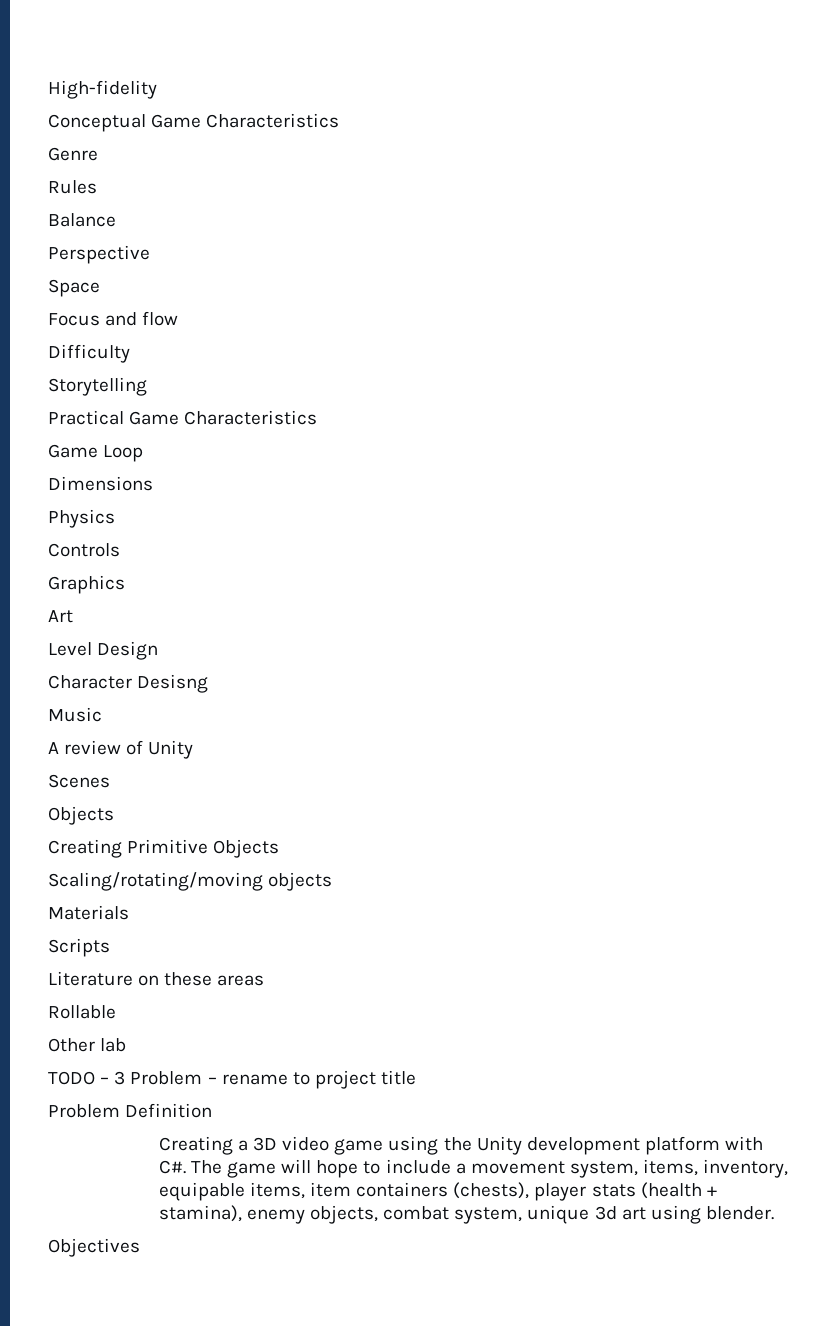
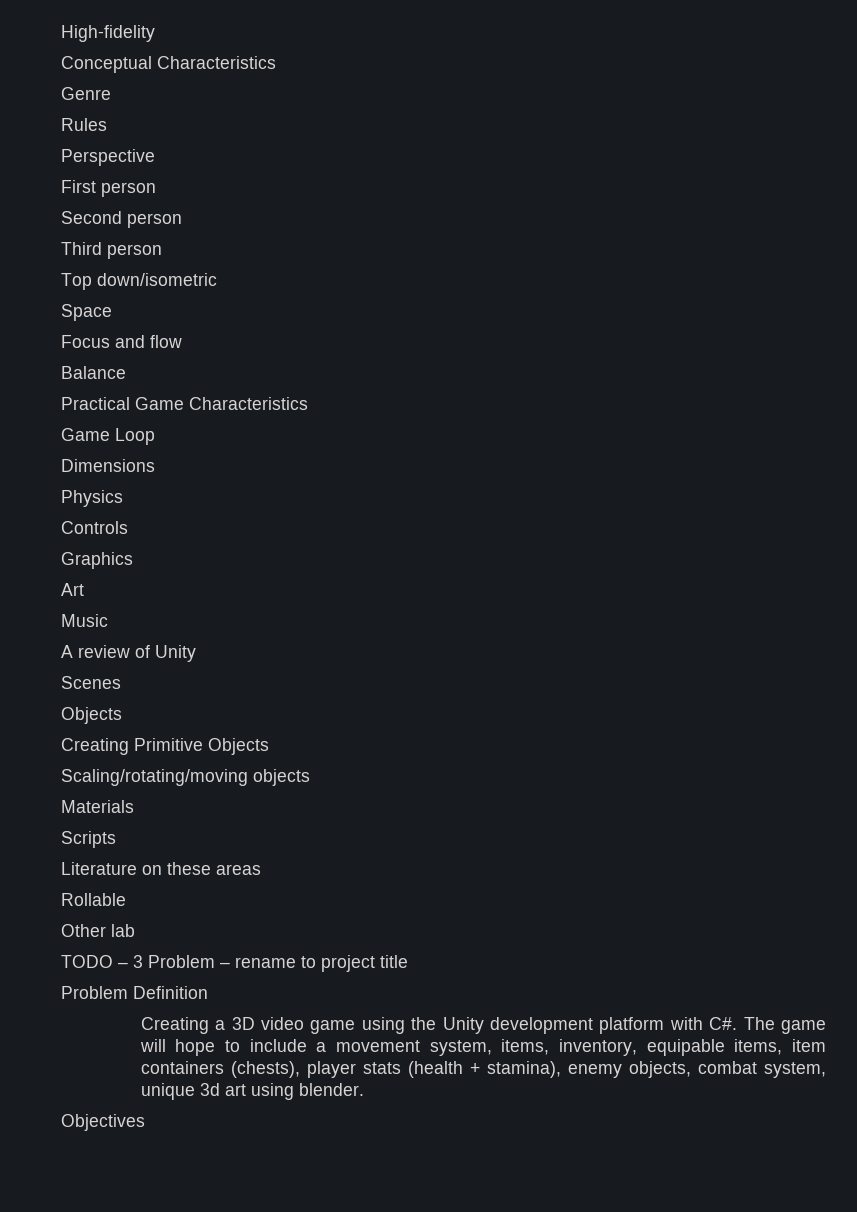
- Conceptual Game Characteristics
+ Conceptual Characteristics
- Balance
  Perspective
+ First person
+ Second person
+ Third person
+ Top down/isometric
- Difficulty
- Storytelling
+ Balance
- Level Design
- Character Desisng

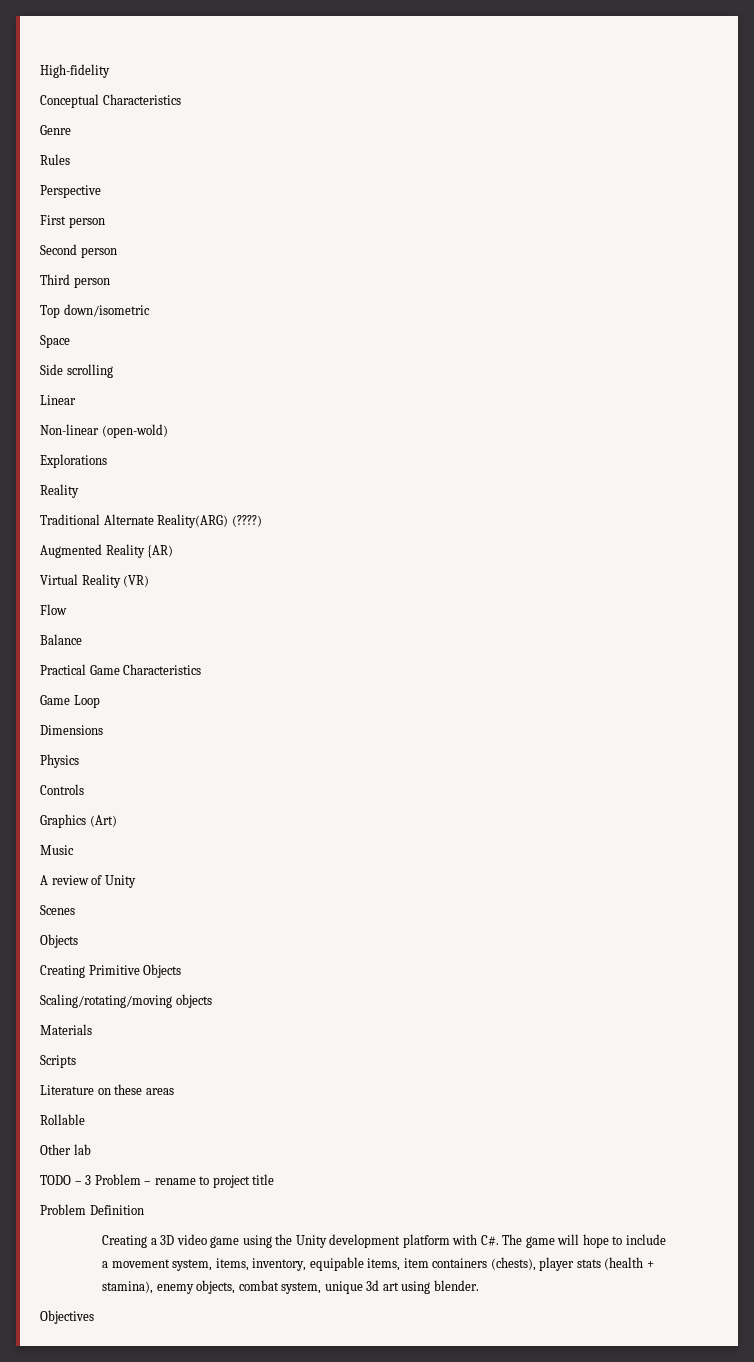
- Focus and flow
+ Side scrolling
+ Linear
+ Non-linear (open-wold)
+ Explorations
+ Reality
+ Traditional Alternate Reality(ARG) (????)
+ Augmented Reality {AR)
+ Virtual Reality (VR)
+ Flow
- Graphics
- Art
+ Graphics (Art)

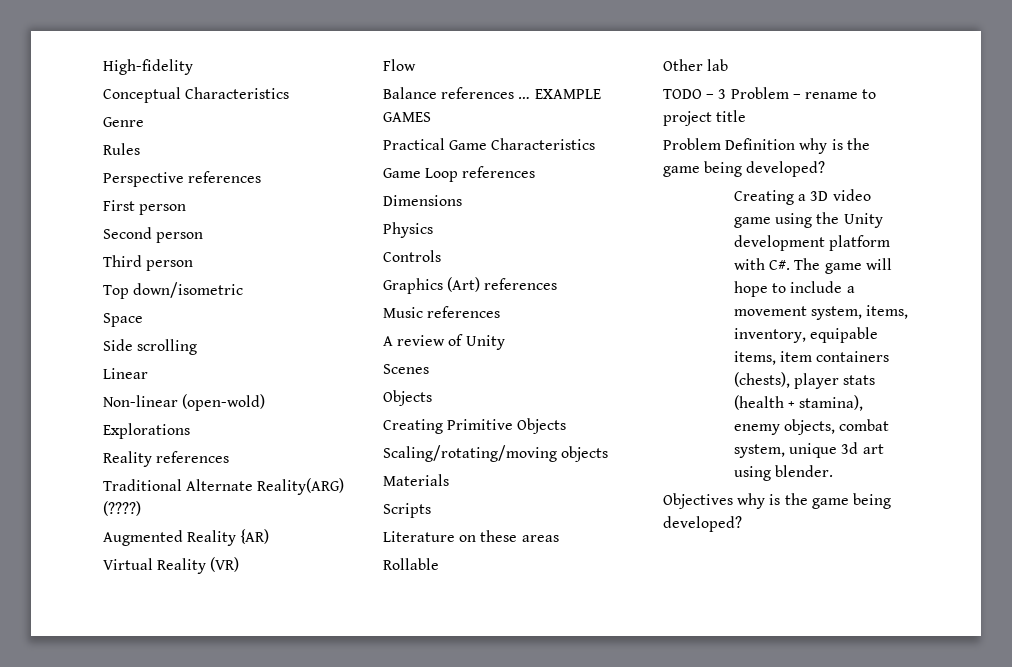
- Perspective
+ Perspective references
  Explorations
- Reality
+ Reality references
- Balance
+ Balance references … EXAMPLE GAMES
- Game Loop
+ Game Loop references
- Graphics (Art)
+ Graphics (Art) references
- Music
+ Music references
- Problem Definition
+ Problem Definition why is the game being developed?
- Objectives
+ Objectives why is the game being developed?

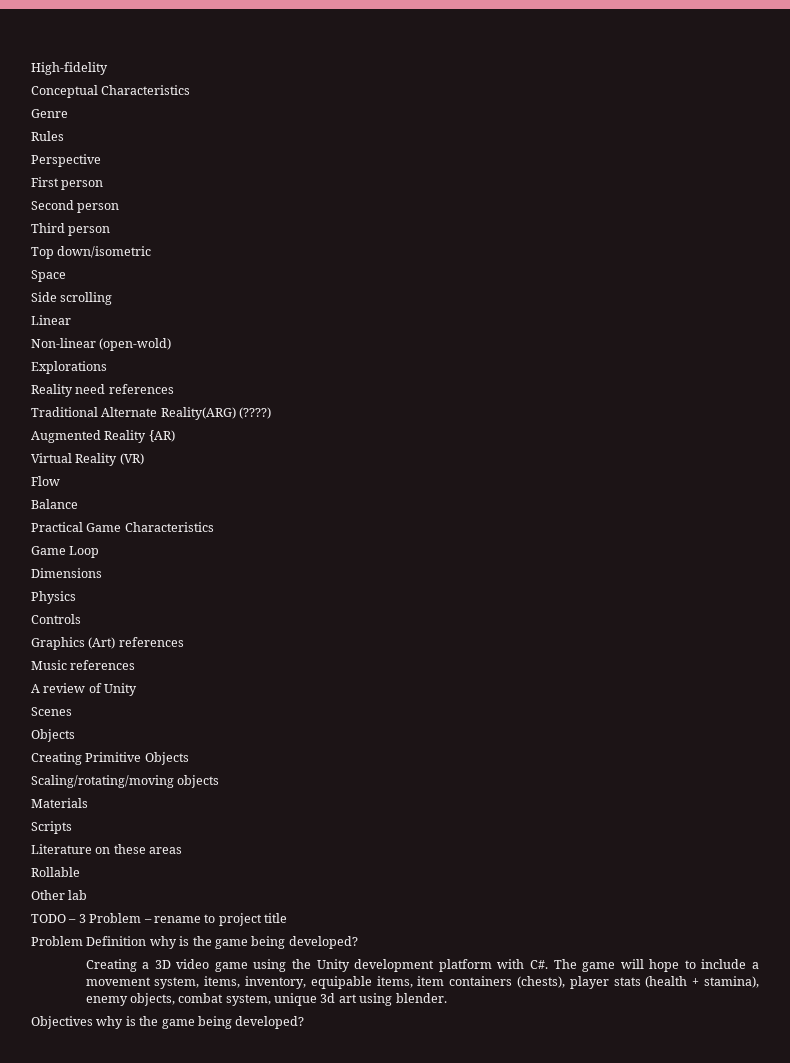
- Perspective references
+ Perspective
- Reality references
+ Reality need references
- Balance references … EXAMPLE GAMES
+ Balance
- Game Loop references
+ Game Loop

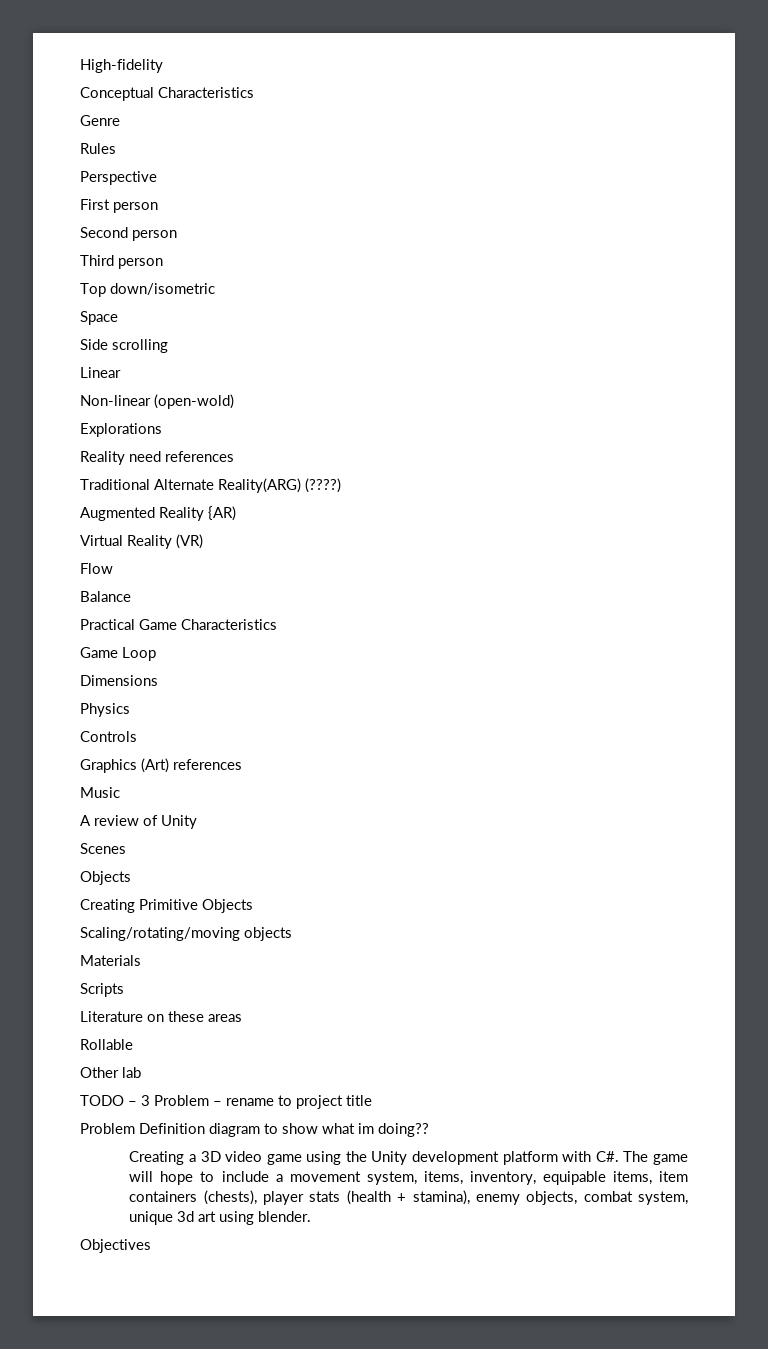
- Music references
+ Music
- Problem Definition why is the game being developed?
+ Problem Definition diagram to show what im doing??
- Objectives why is the game being developed?
+ Objectives

